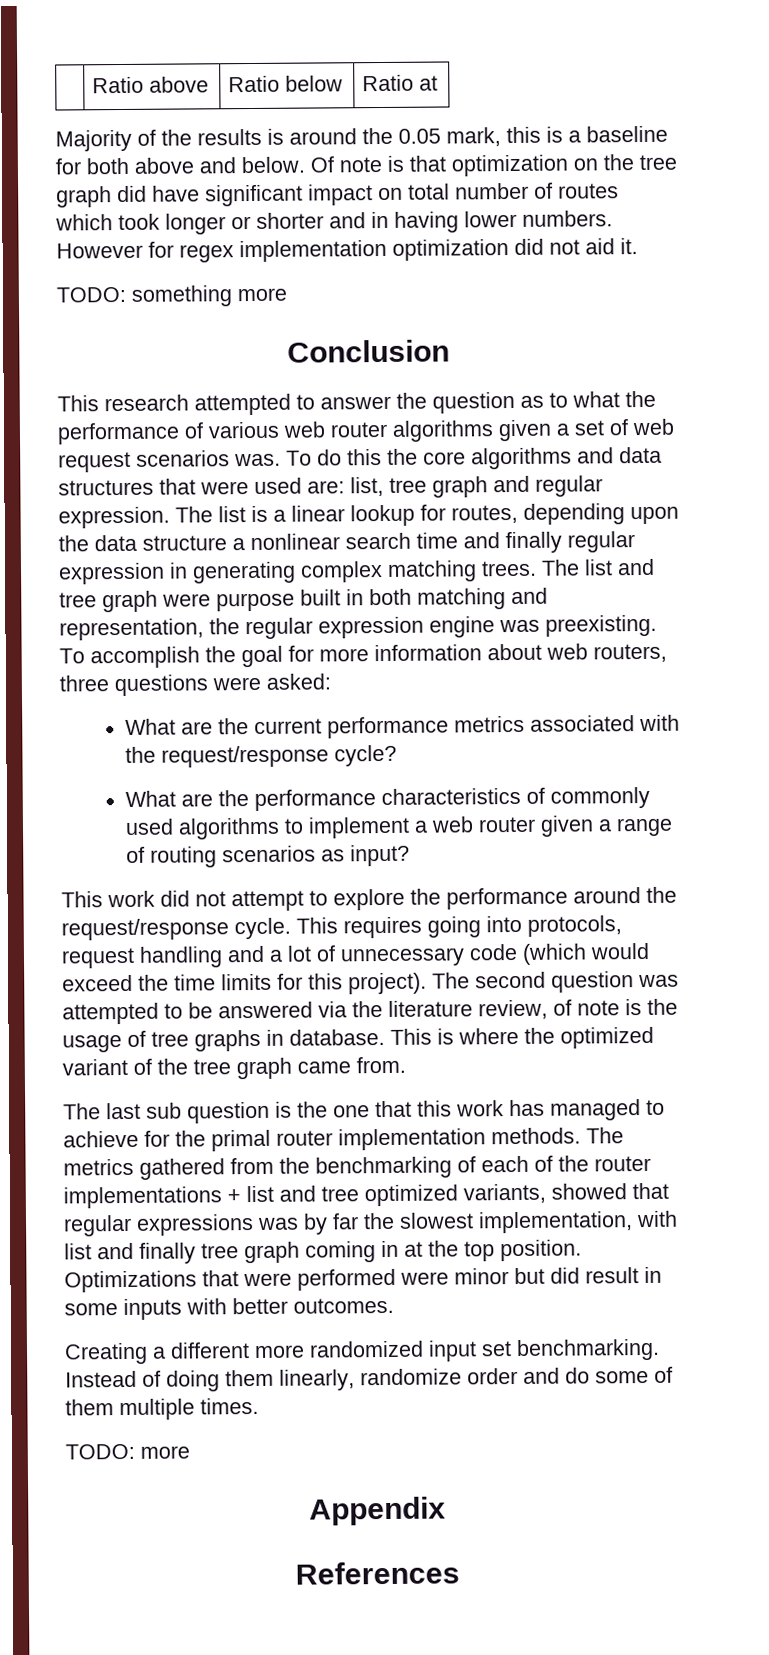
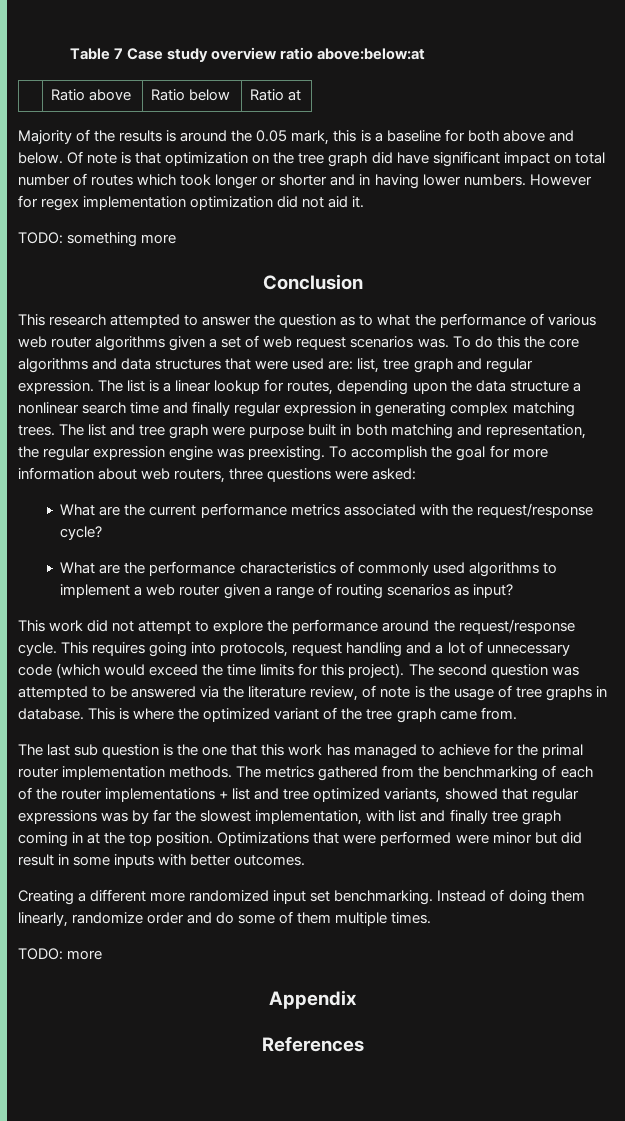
+ Table 7 Case study overview ratio above:below:at

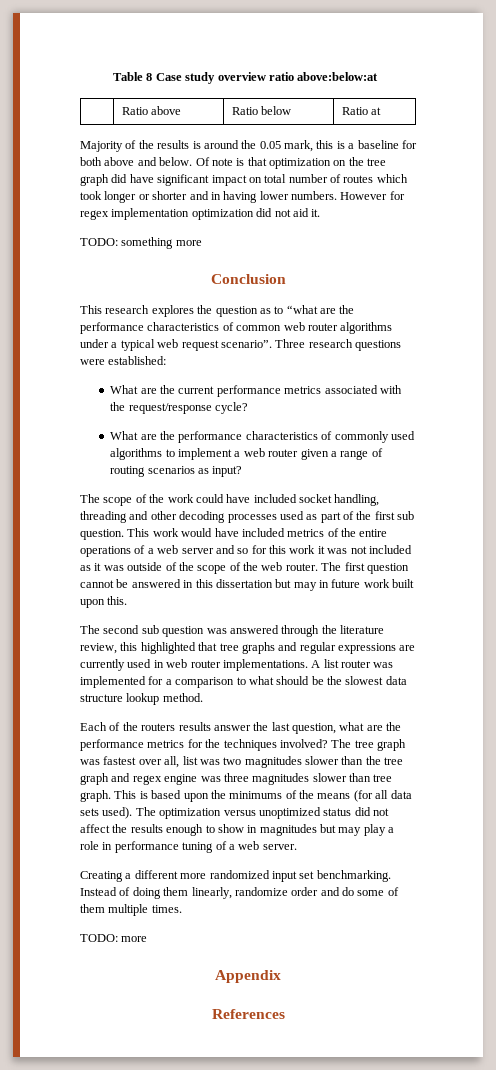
- Table 7 Case study overview ratio above:below:at
+ Table 8 Case study overview ratio above:below:at
- This research attempted to answer the question as to what the performance of various web router algorithms given a set of web request scenarios was. To do this the core algorithms and data structures that were used are: list, tree graph and regular expression. The list is a linear lookup for routes, depending upon the data structure a nonlinear search time and finally regular expression in generating complex matching trees. The list and tree graph were purpose built in both matching and representation, the regular expression engine was preexisting. To accomplish the goal for more information about web routers, three questions were asked:
+ This research explores the question as to “what are the performance characteristics of common web router algorithms under a typical web request scenario”. Three research questions were established:
- This work did not attempt to explore the performance around the request/response cycle. This requires going into protocols, request handling and a lot of unnecessary code (which would exceed the time limits for this project). The second question was attempted to be answered via the literature review, of note is the usage of tree graphs in database. This is where the optimized variant of the tree graph came from.
- The last sub question is the one that this work has managed to achieve for the primal router implementation methods. The metrics gathered from the benchmarking of each of the router implementations + list and tree optimized variants, showed that regular expressions was by far the slowest implementation, with list and finally tree graph coming in at the top position. Optimizations that were performed were minor but did result in some inputs with better outcomes.
+ The scope of the work could have included socket handling, threading and other decoding processes used as part of the first sub question. This work would have included metrics of the entire operations of a web server and so for this work it was not included as it was outside of the scope of the web router. The first question cannot be answered in this dissertation but may in future work built upon this.
+ The second sub question was answered through the literature review, this highlighted that tree graphs and regular expressions are currently used in web router implementations. A list router was implemented for a comparison to what should be the slowest data structure lookup method.
+ Each of the routers results answer the last question, what are the performance metrics for the techniques involved? The tree graph was fastest over all, list was two magnitudes slower than the tree graph and regex engine was three magnitudes slower than tree graph. This is based upon the minimums of the means (for all data sets used). The optimization versus unoptimized status did not affect the results enough to show in magnitudes but may play a role in performance tuning of a web server.

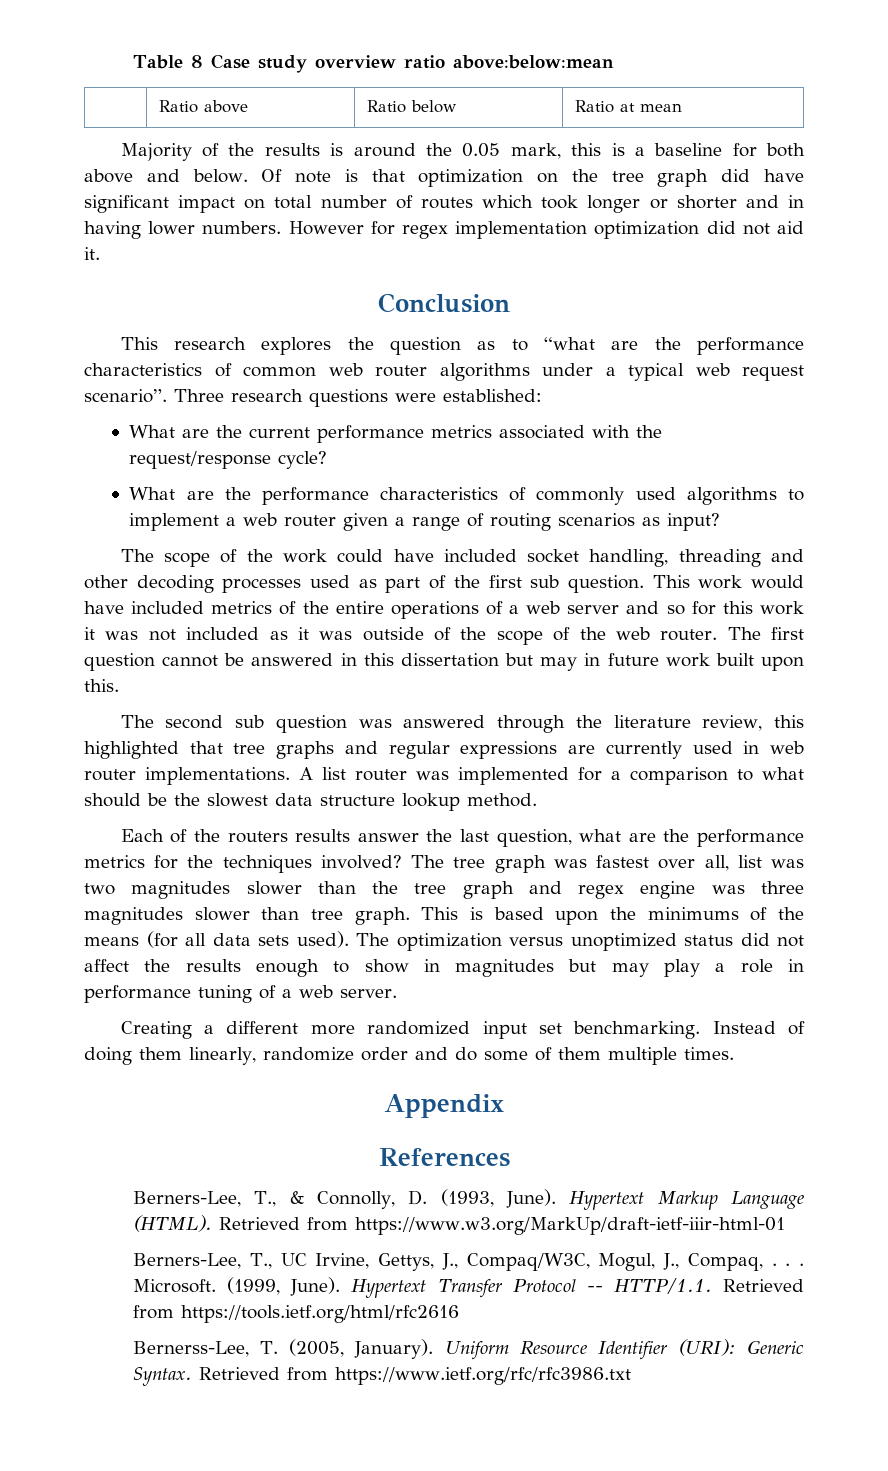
- Table 8 Case study overview ratio above:below:at
+ Table 8 Case study overview ratio above:below:mean
- | Ratio above | Ratio below | Ratio at
+ | Ratio above | Ratio below | Ratio at mean
- TODO: something more
- TODO: more
+ Berners-Lee, T., & Connolly, D. (1993, June). Hypertext Markup Language (HTML). Retrieved from https://www.w3.org/MarkUp/draft-ietf-iiir-html-01
+ Berners-Lee, T., UC Irvine, Gettys, J., Compaq/W3C, Mogul, J., Compaq, . . . Microsoft. (1999, June). Hypertext Transfer Protocol -- HTTP/1.1. Retrieved from https://tools.ietf.org/html/rfc2616
+ Bernerss-Lee, T. (2005, January). Uniform Resource Identifier (URI): Generic Syntax. Retrieved from https://www.ietf.org/rfc/rfc3986.txt

